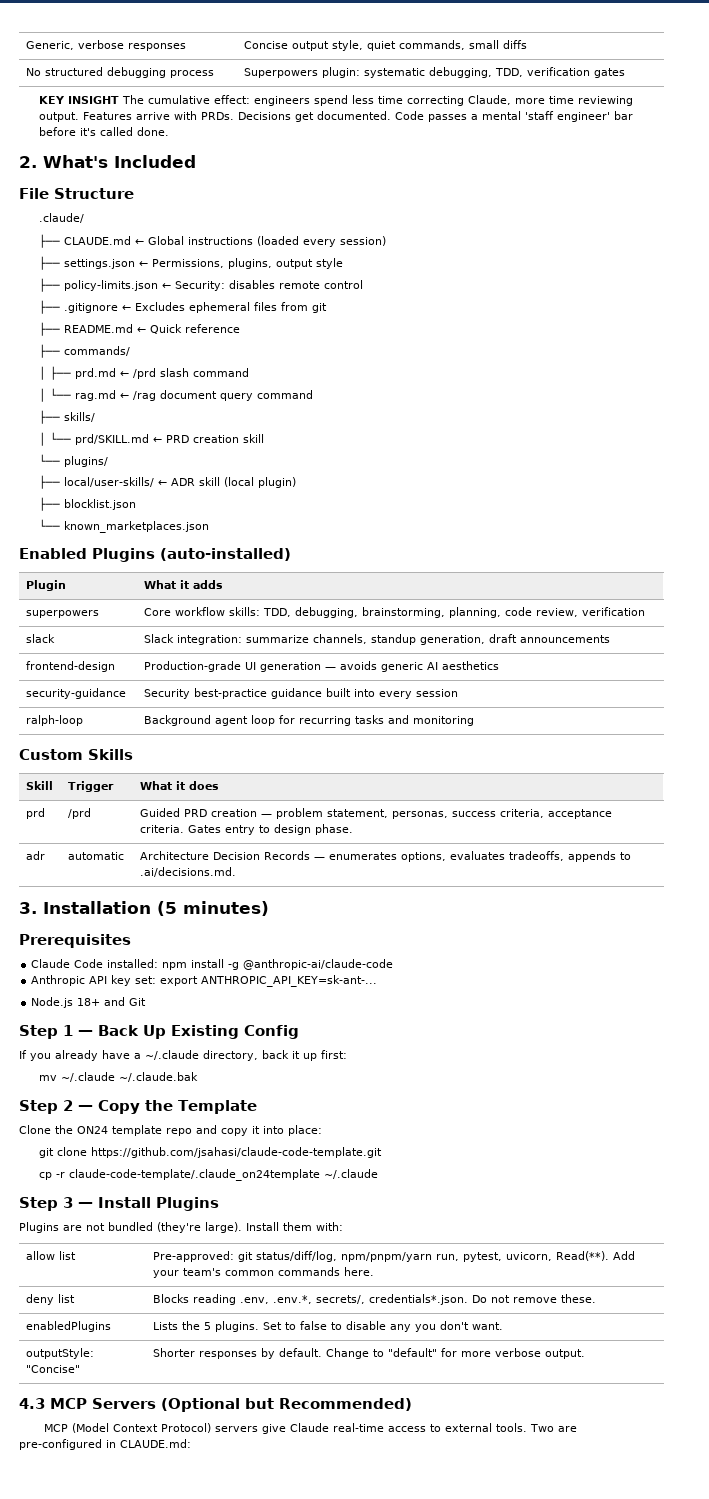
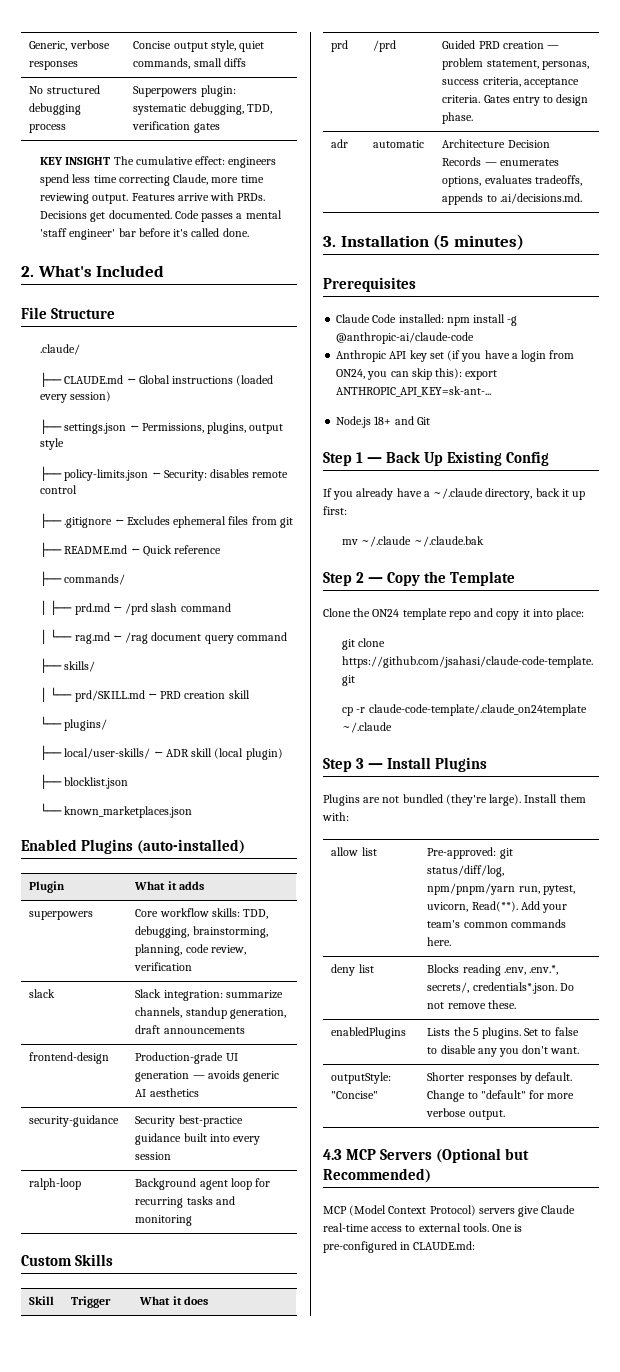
- Anthropic API key set: export ANTHROPIC_API_KEY=sk-ant-...
+ Anthropic API key set (if you have a login from ON24, you can skip this): export ANTHROPIC_API_KEY=sk-ant-...
- Two are pre-configured in CLAUDE.md:
+ One is pre-configured in CLAUDE.md:

